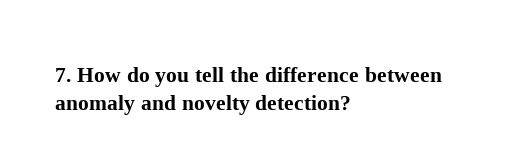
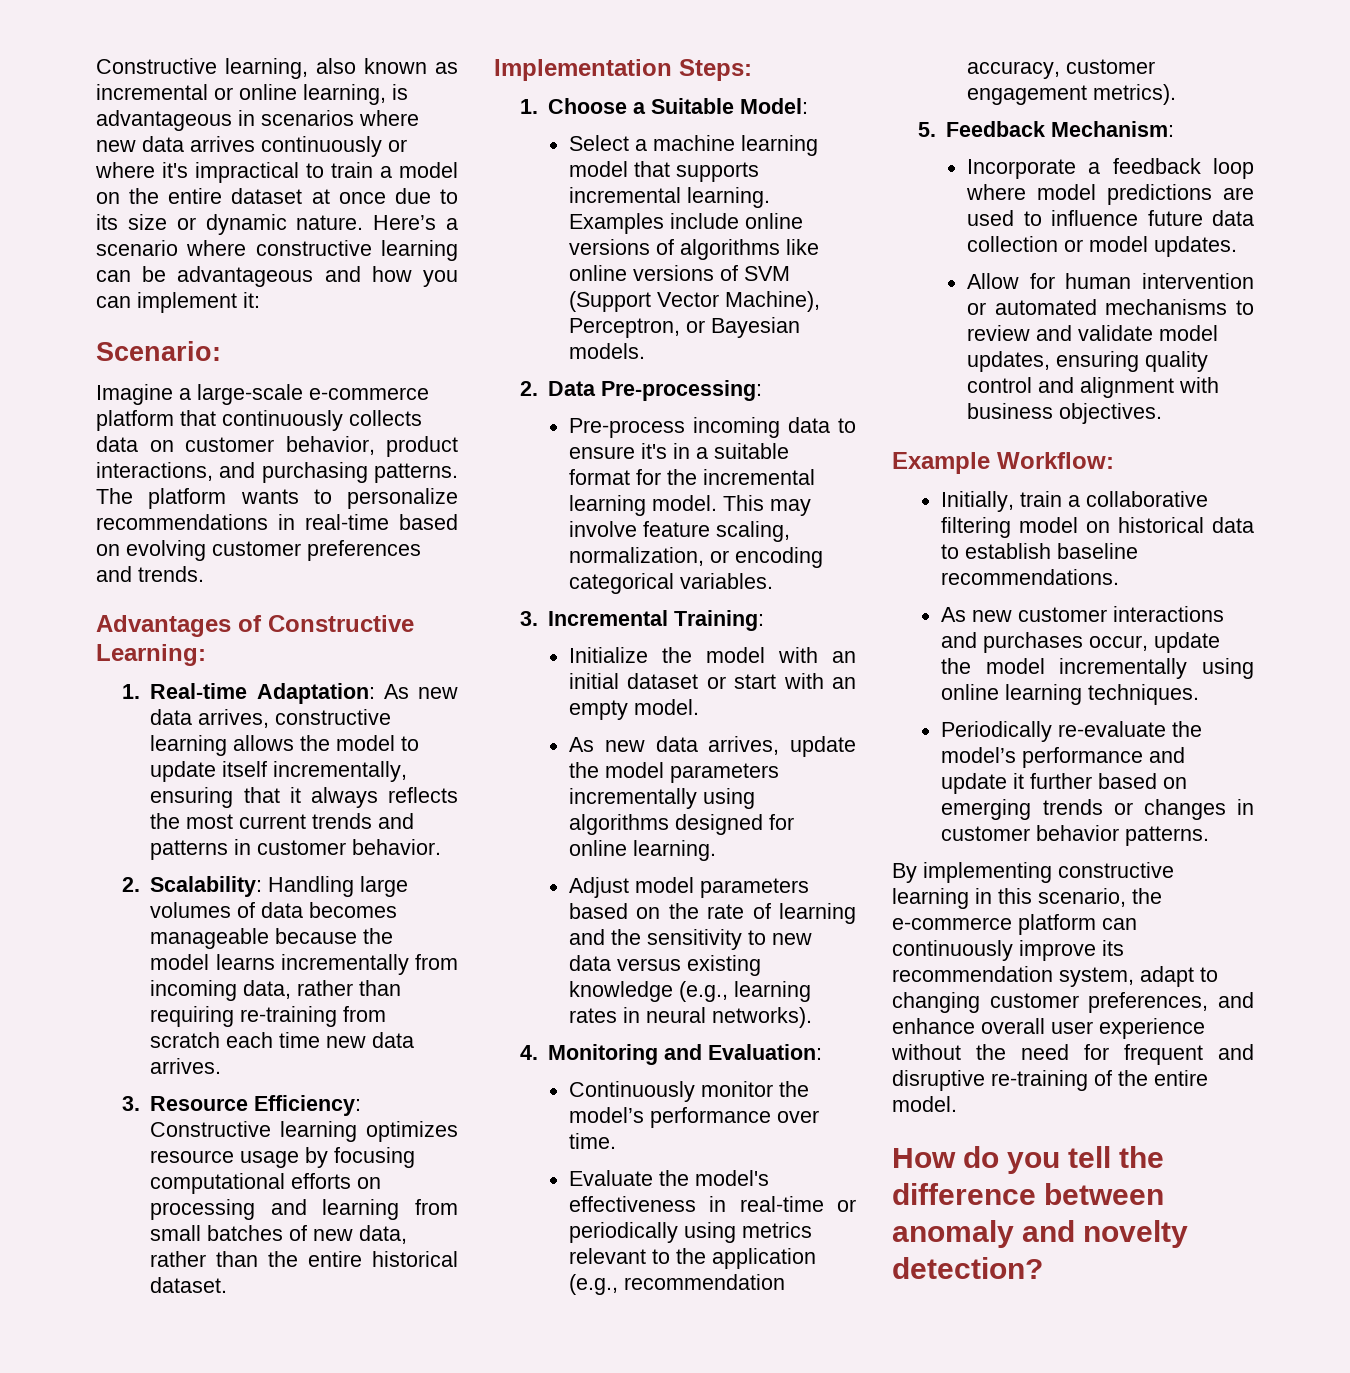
- 7. How do you tell the difference between anomaly and novelty detection?
+ Constructive learning, also known as incremental or online learning, is advantageous in scenarios where new data arrives continuously or where it's impractical to train a model on the entire dataset at once due to its size or dynamic nature. Here’s a scenario where constructive learning can be advantageous and how you can implement it:
+ Scenario:
+ Imagine a large-scale e-commerce platform that continuously collects data on customer behavior, product interactions, and purchasing patterns. The platform wants to personalize recommendations in real-time based on evolving customer preferences and trends.
+ Advantages of Constructive Learning:
+ 1. Real-time Adaptation: As new data arrives, constructive learning allows the model to update itself incrementally, ensuring that it always reflects the most current trends and patterns in customer behavior.
+ 2. Scalability: Handling large volumes of data becomes manageable because the model learns incrementally from incoming data, rather than requiring re-training from scratch each time new data arrives.
+ 3. Resource Efficiency: Constructive learning optimizes resource usage by focusing computational efforts on processing and learning from small batches of new data, rather than the entire historical dataset.
+ Implementation Steps:
+ 1. Choose a Suitable Model:
+ Select a machine learning model that supports incremental learning. Examples include online versions of algorithms like online versions of SVM (Support Vector Machine), Perceptron, or Bayesian models.
+ 2. Data Pre-processing:
+ Pre-process incoming data to ensure it's in a suitable format for the incremental learning model. This may involve feature scaling, normalization, or encoding categorical variables.
+ 3. Incremental Training:
+ Initialize the model with an initial dataset or start with an empty model.
+ As new data arrives, update the model parameters incrementally using algorithms designed for online learning.
+ Adjust model parameters based on the rate of learning and the sensitivity to new data versus existing knowledge (e.g., learning rates in neural networks).
+ 4. Monitoring and Evaluation:
+ Continuously monitor the model’s performance over time.
+ Evaluate the model's effectiveness in real-time or periodically using metrics relevant to the application (e.g., recommendation accuracy, customer engagement metrics).
+ 5. Feedback Mechanism:
+ Incorporate a feedback loop where model predictions are used to influence future data collection or model updates.
+ Allow for human intervention or automated mechanisms to review and validate model updates, ensuring quality control and alignment with business objectives.
+ Example Workflow:
+ Initially, train a collaborative filtering model on historical data to establish baseline recommendations.
+ As new customer interactions and purchases occur, update the model incrementally using online learning techniques.
+ Periodically re-evaluate the model’s performance and update it further based on emerging trends or changes in customer behavior patterns.
+ By implementing constructive learning in this scenario, the e-commerce platform can continuously improve its recommendation system, adapt to changing customer preferences, and enhance overall user experience without the need for frequent and disruptive re-training of the entire model.
+ How do you tell the difference between anomaly and novelty detection?

